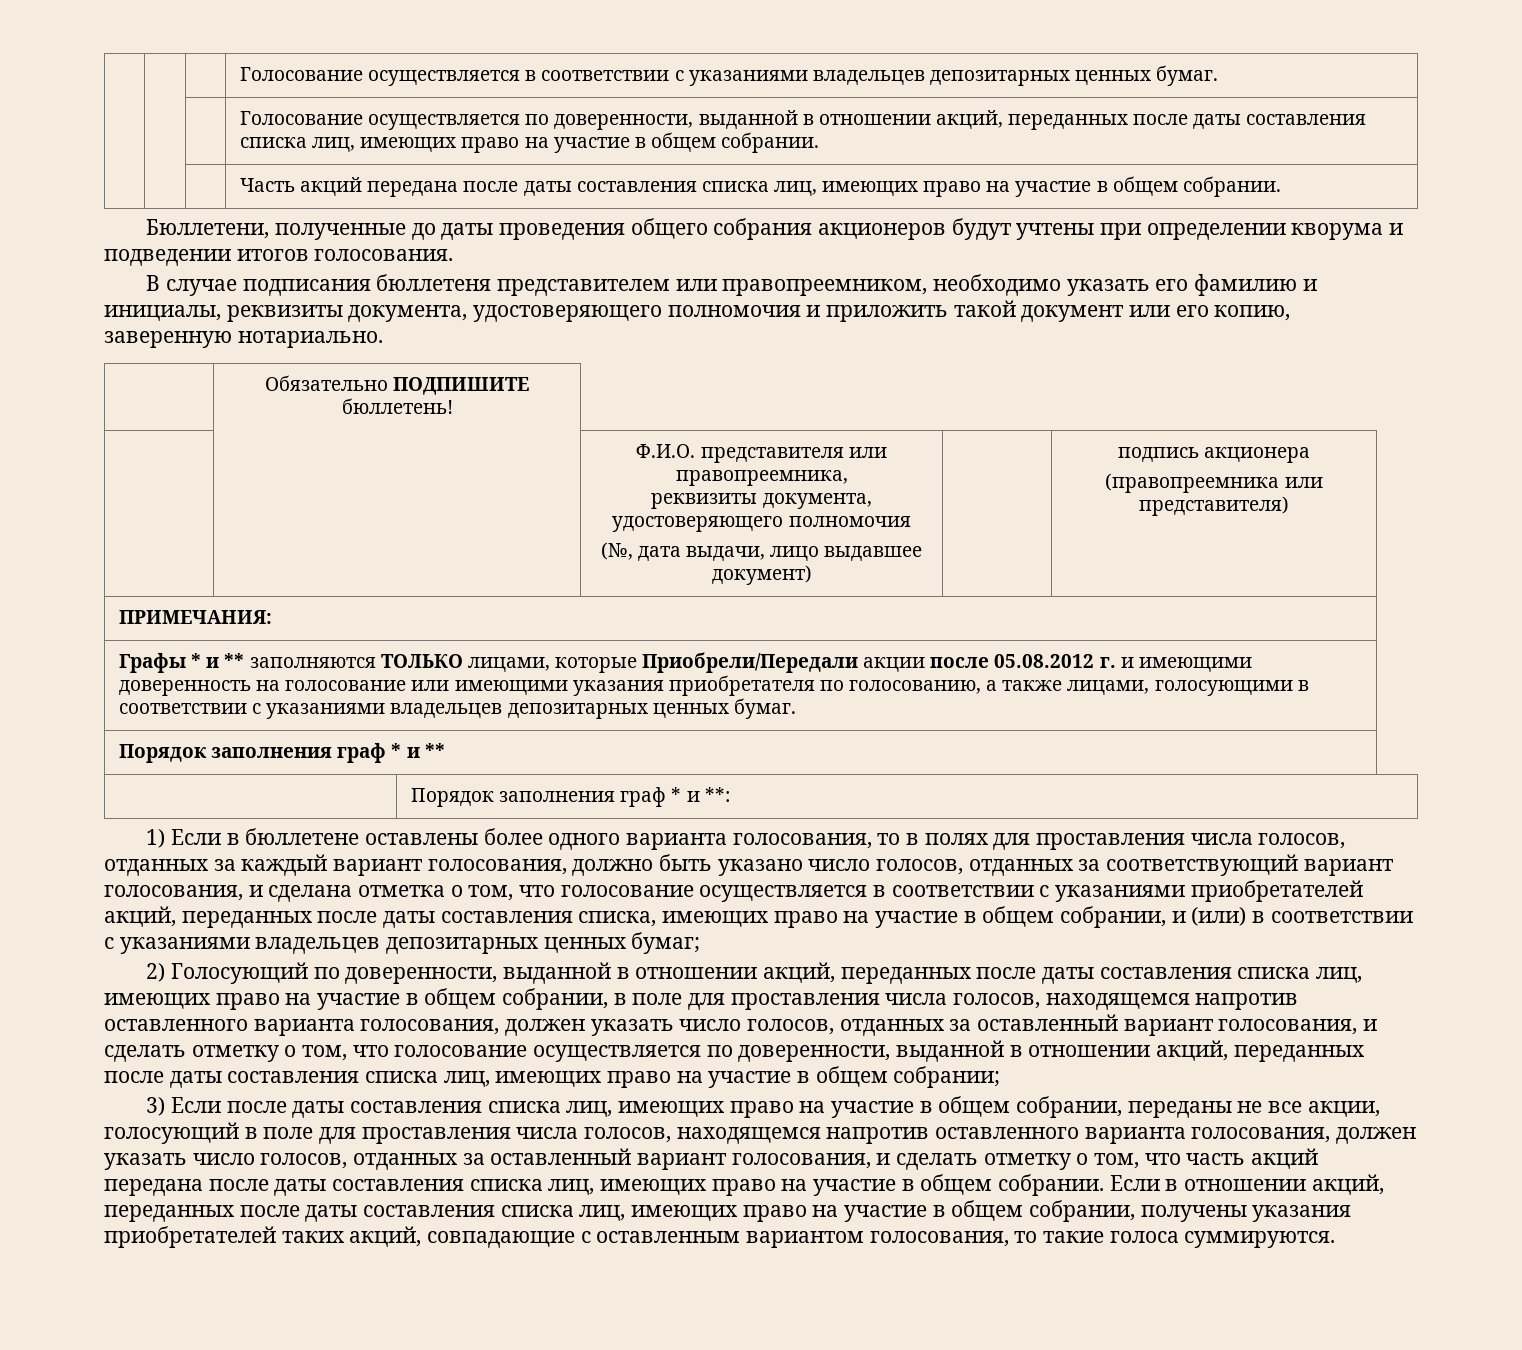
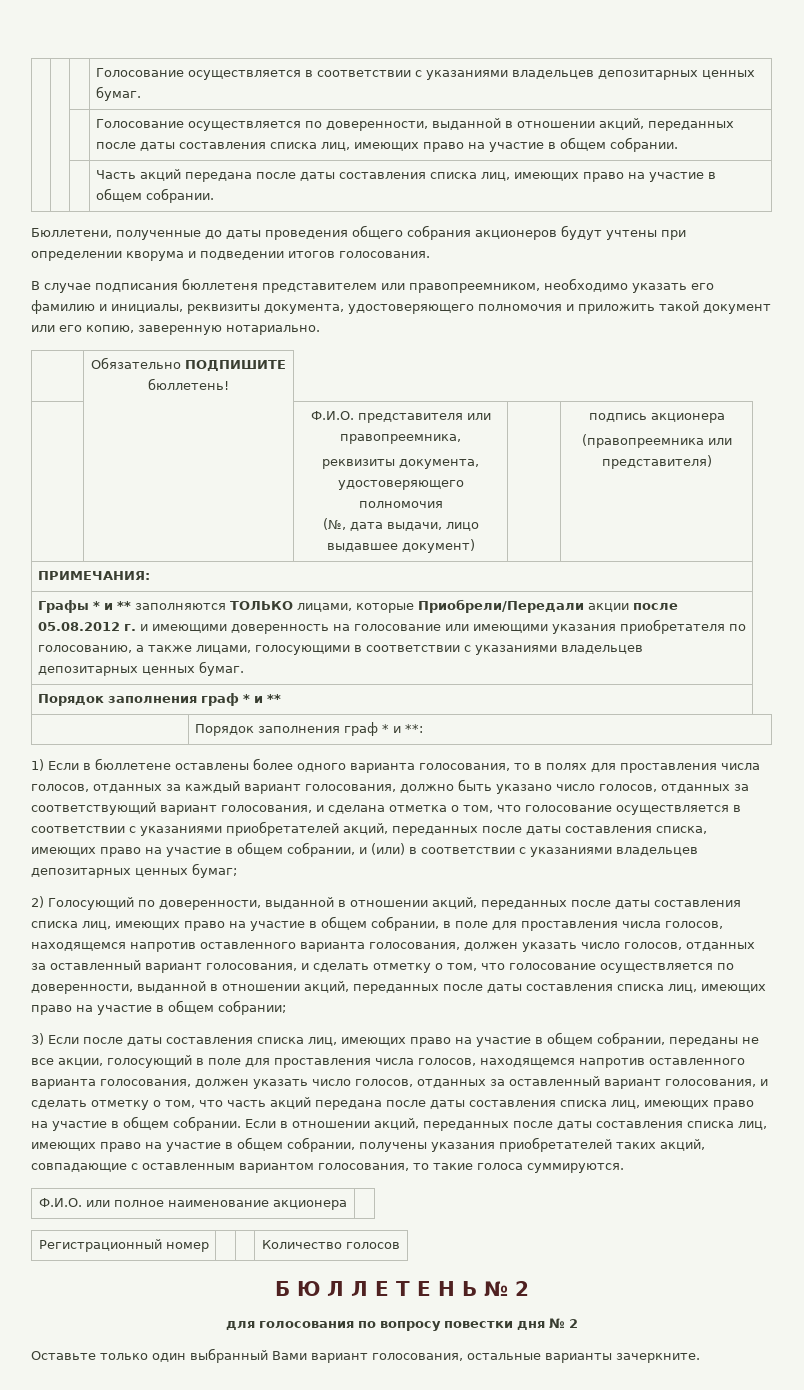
+ Ф.И.О. или полное наименование акционера |
+ Регистрационный номер | | | Количество голосов
+ Б Ю Л Л Е Т Е Н Ь № 2
+ для голосования по вопросу повестки дня № 2
+ Оставьте только один выбранный Вами вариант голосования, остальные варианты зачеркните.

